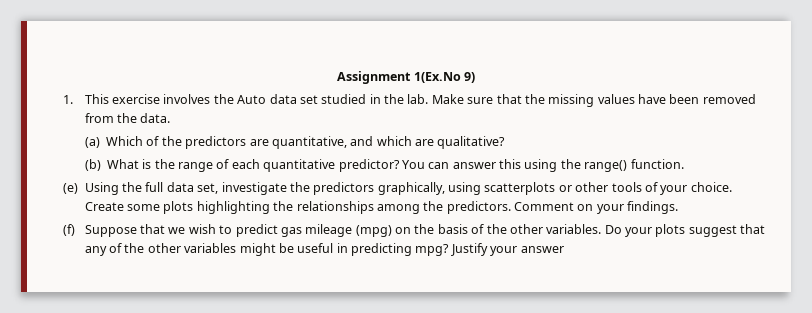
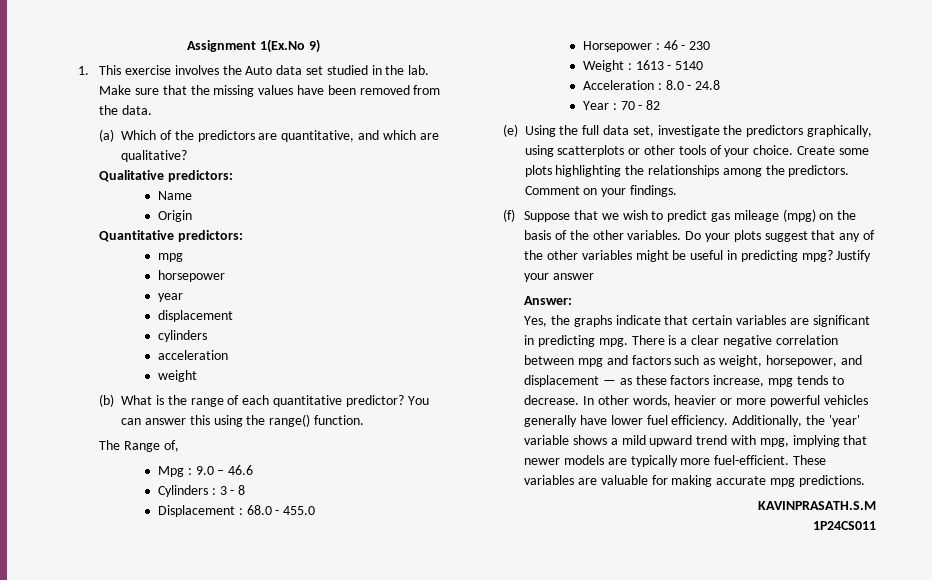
+ Qualitative predictors:
+ Name
+ Origin
+ Quantitative predictors:
+ mpg
+ horsepower
+ year
+ displacement
+ cylinders
+ acceleration
+ weight
+ The Range of,
+ Mpg : 9.0 – 46.6
+ Cylinders : 3 - 8
+ Displacement : 68.0 - 455.0
+ Horsepower : 46 - 230
+ Weight : 1613 - 5140
+ Acceleration : 8.0 - 24.8
+ Year : 70 - 82
+ Answer:
+ Yes, the graphs indicate that certain variables are significant in predicting mpg. There is a clear negative correlation between mpg and factors such as weight, horsepower, and displacement — as these factors increase, mpg tends to decrease. In other words, heavier or more powerful vehicles generally have lower fuel efficiency. Additionally, the 'year' variable shows a mild upward trend with mpg, implying that newer models are typically more fuel-efficient. These variables are valuable for making accurate mpg predictions.
+ KAVINPRASATH.S.M
+ 1P24CS011

